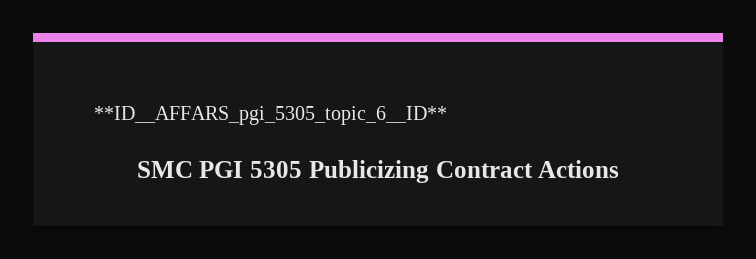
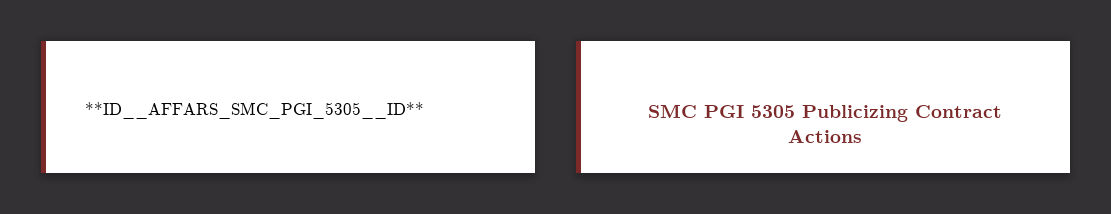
- **ID__AFFARS_pgi_5305_topic_6__ID**
+ **ID__AFFARS_SMC_PGI_5305__ID**

